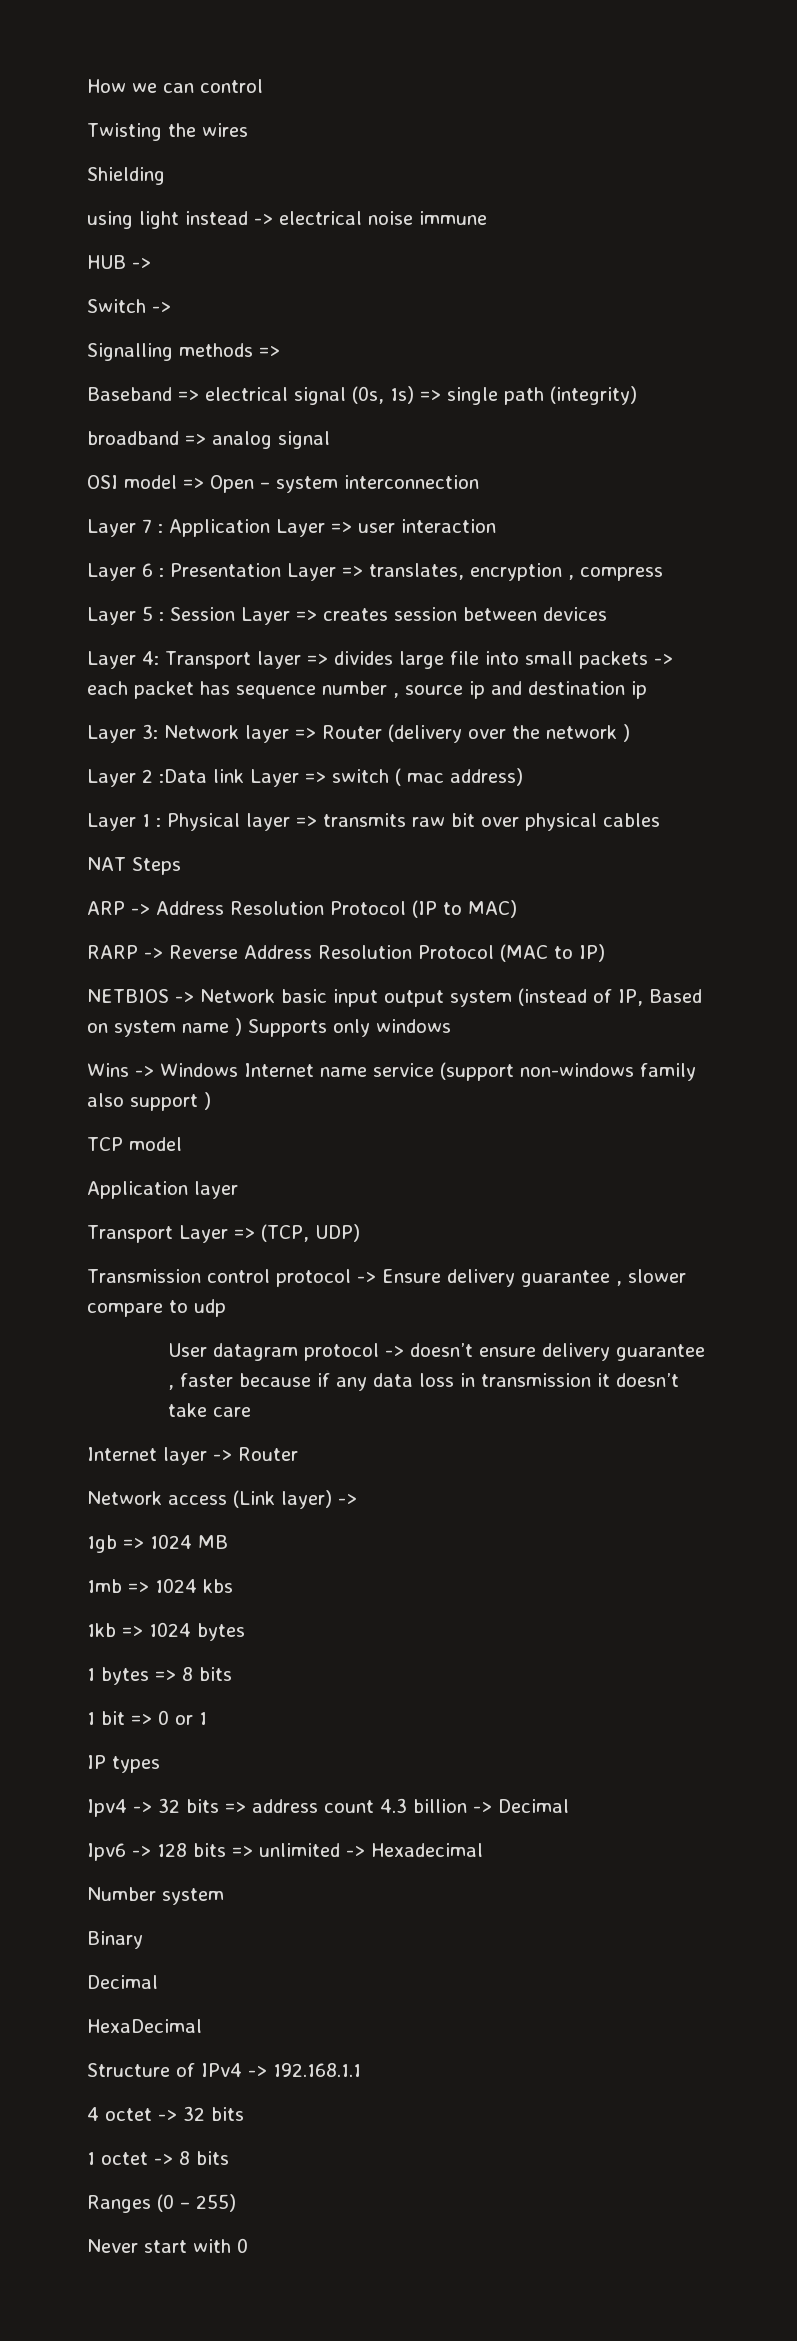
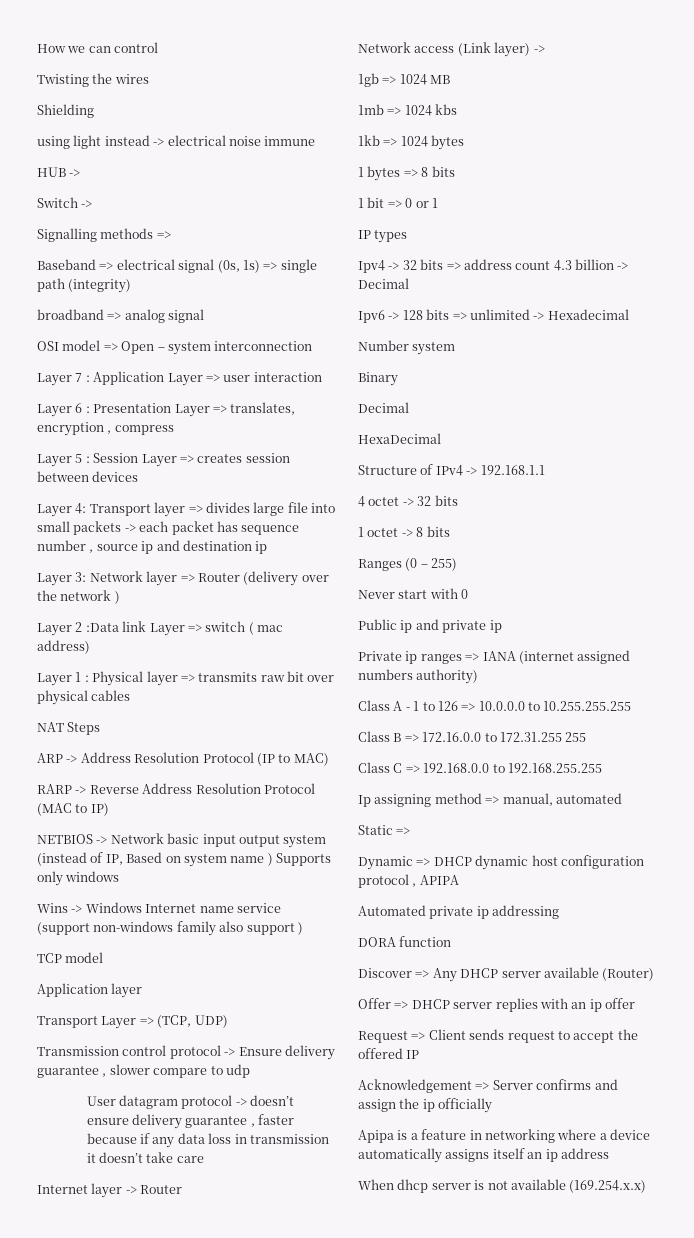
+ Public ip and private ip
+ Private ip ranges => IANA (internet assigned numbers authority)
+ Class A - 1 to 126 => 10.0.0.0 to 10.255.255.255
+ Class B => 172.16.0.0 to 172.31.255 255
+ Class C => 192.168.0.0 to 192.168.255.255
+ Ip assigning method => manual, automated
+ Static =>
+ Dynamic => DHCP dynamic host configuration protocol , APIPA
+ Automated private ip addressing
+ DORA function
+ Discover => Any DHCP server available (Router)
+ Offer => DHCP server replies with an ip offer
+ Request => Client sends request to accept the offered IP
+ Acknowledgement => Server confirms and assign the ip officially
+ Apipa is a feature in networking where a device automatically assigns itself an ip address
+ When dhcp server is not available (169.254.x.x)

